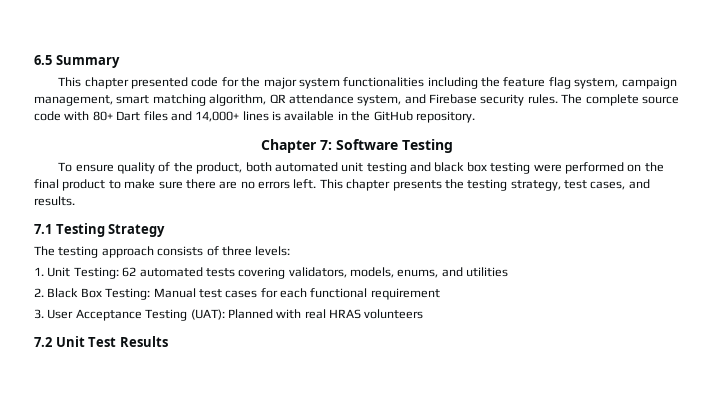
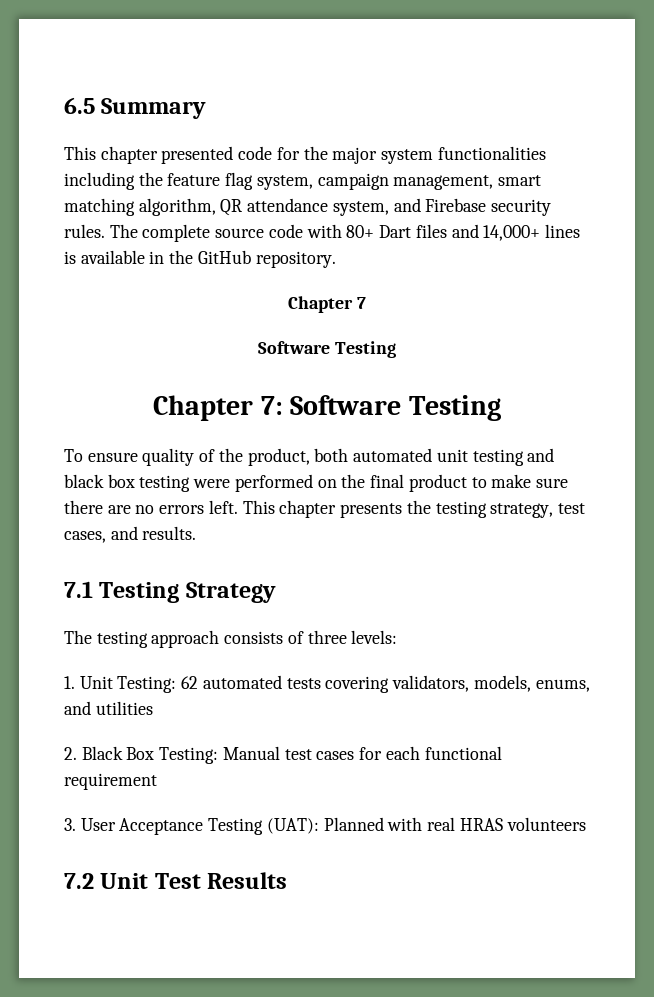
+ Chapter 7
+ Software Testing

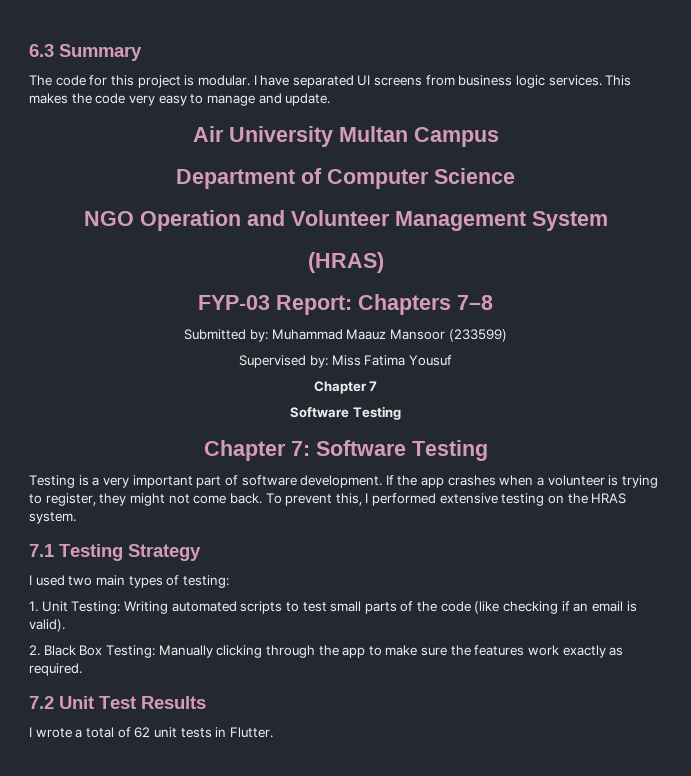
- 6.5 Summary
+ 6.3 Summary
- This chapter presented code for the major system functionalities including the feature flag system, campaign management, smart matching algorithm, QR attendance system, and Firebase security rules. The complete source code with 80+ Dart files and 14,000+ lines is available in the GitHub repository.
+ The code for this project is modular. I have separated UI screens from business logic services. This makes the code very easy to manage and update.
+ Air University Multan Campus
+ Department of Computer Science
+ NGO Operation and Volunteer Management System
+ (HRAS)
+ FYP-03 Report: Chapters 7–8
+ Submitted by: Muhammad Maauz Mansoor (233599)
+ Supervised by: Miss Fatima Yousuf
- To ensure quality of the product, both automated unit testing and black box testing were performed on the final product to make sure there are no errors left. This chapter presents the testing strategy, test cases, and results.
+ Testing is a very important part of software development. If the app crashes when a volunteer is trying to register, they might not come back. To prevent this, I performed extensive testing on the HRAS system.
  7.1 Testing Strategy
- The testing approach consists of three levels:
- 1. Unit Testing: 62 automated tests covering validators, models, enums, and utilities
- 2. Black Box Testing: Manual test cases for each functional requirement
- 3. User Acceptance Testing (UAT): Planned with real HRAS volunteers
+ I used two main types of testing:
+ 1. Unit Testing: Writing automated scripts to test small parts of the code (like checking if an email is valid).
+ 2. Black Box Testing: Manually clicking through the app to make sure the features work exactly as required.
  7.2 Unit Test Results
+ I wrote a total of 62 unit tests in Flutter.

